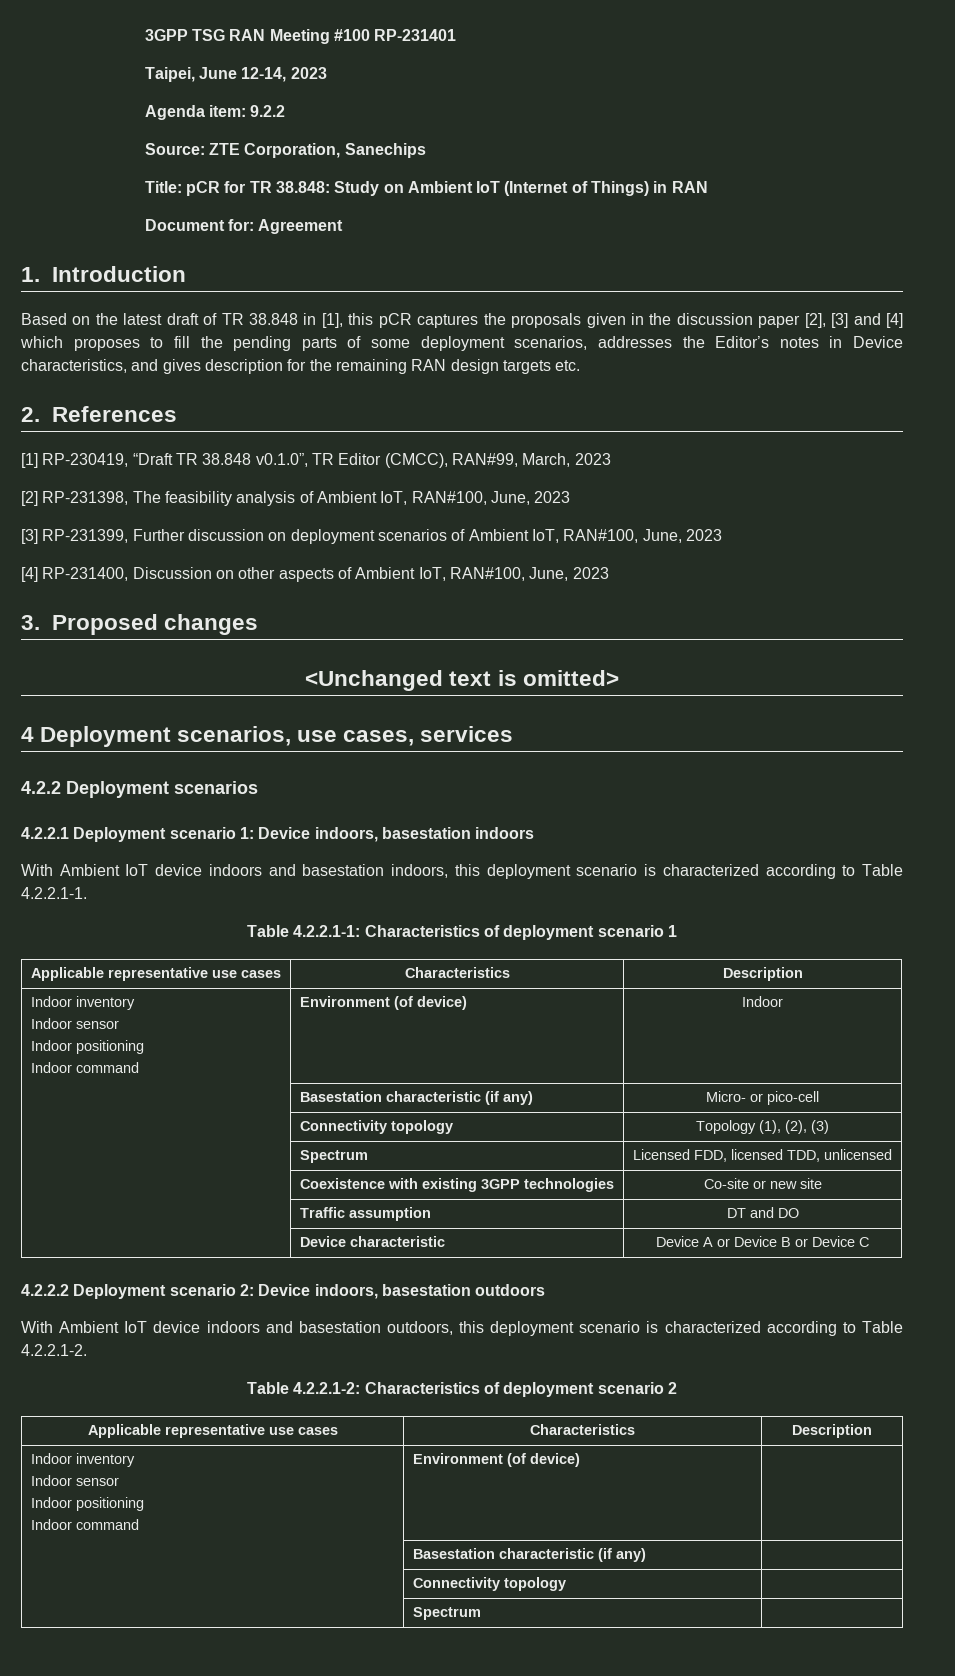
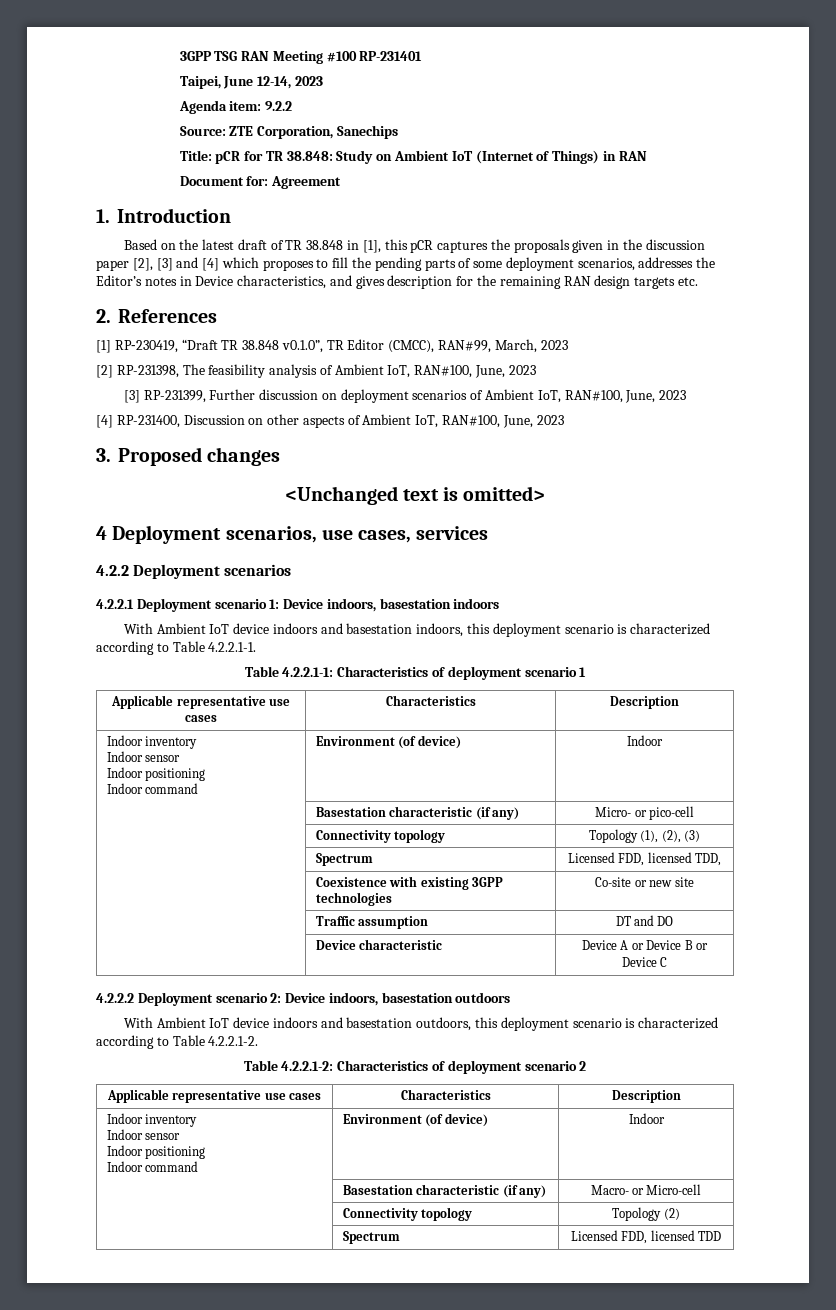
- | Spectrum | Licensed FDD, licensed TDD, unlicensed
+ | Spectrum | Licensed FDD, licensed TDD,
  Table 4.2.2.1-2: Characteristics of deployment scenario 2
  Applicable representative use cases | Characteristics | Description
  Indoor inventory
  Indoor sensor
  Indoor positioning
- Indoor command | Environment (of device) |
- | Basestation characteristic (if any) |
- | Connectivity topology |
- | Spectrum |
+ Indoor command | Environment (of device) | Indoor
+ | Basestation characteristic (if any) | Macro- or Micro-cell
+ | Connectivity topology | Topology (2)
+ | Spectrum | Licensed FDD, licensed TDD

